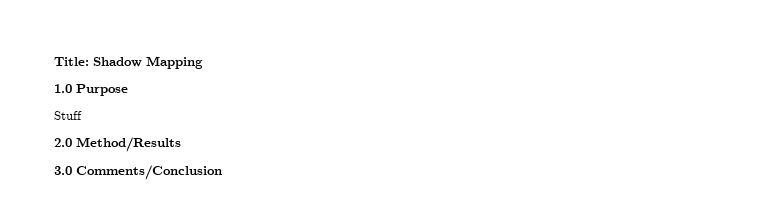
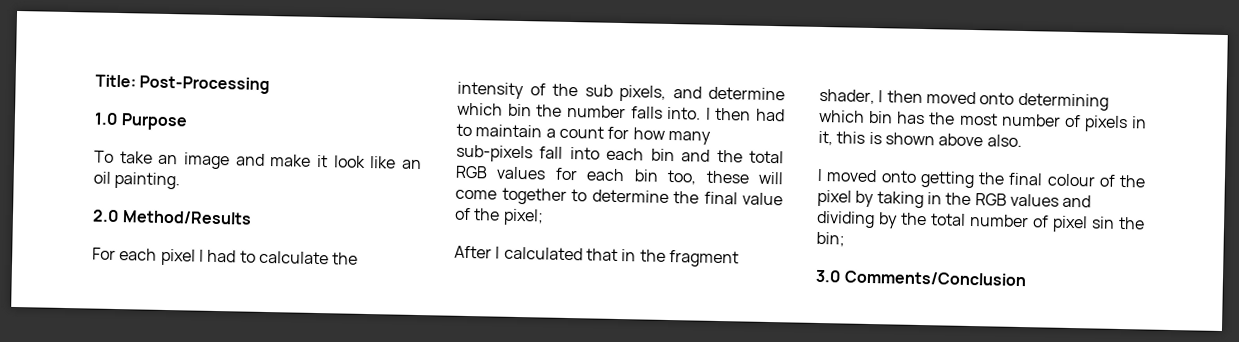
- Title: Shadow Mapping
+ Title: Post-Processing
- Stuff
+ To take an image and make it look like an oil painting.
  2.0 Method/Results
+ For each pixel I had to calculate the intensity of the sub pixels, and determine which bin the number falls into. I then had to maintain a count for how many sub-pixels fall into each bin and the total RGB values for each bin too, these will come together to determine the final value of the pixel;
+ After I calculated that in the fragment shader, I then moved onto determining which bin has the most number of pixels in it, this is shown above also.
+ I moved onto getting the final colour of the pixel by taking in the RGB values and dividing by the total number of pixel sin the bin;

